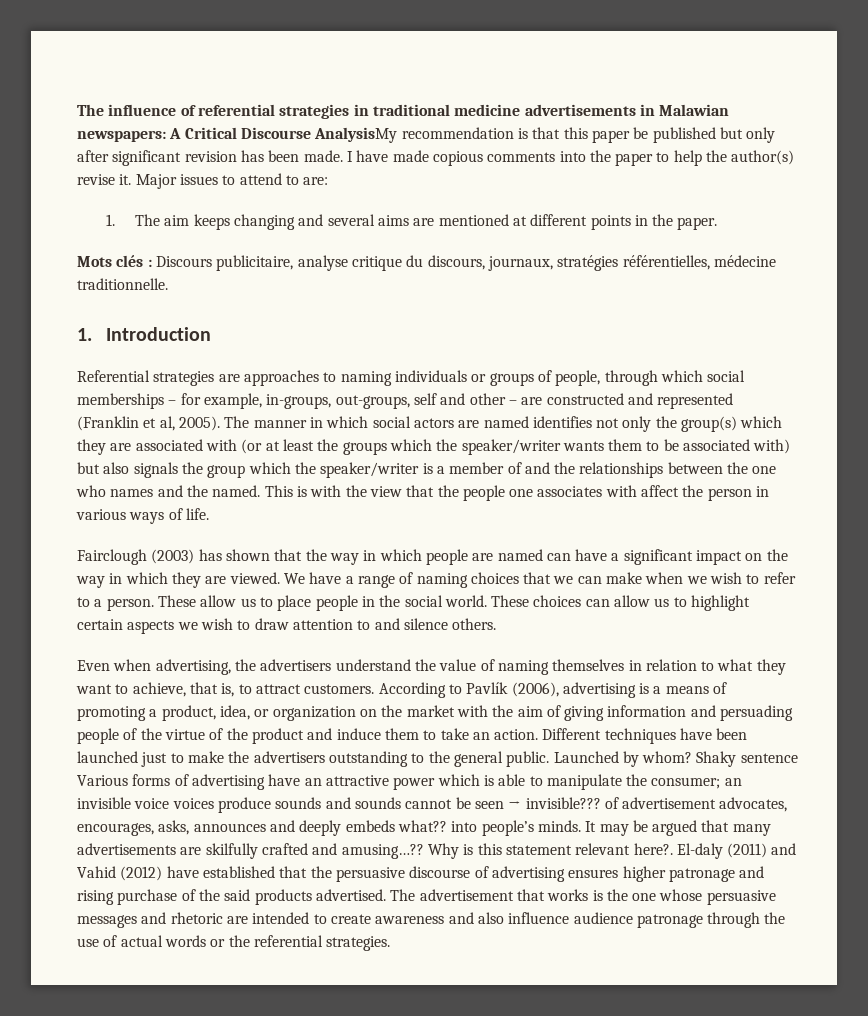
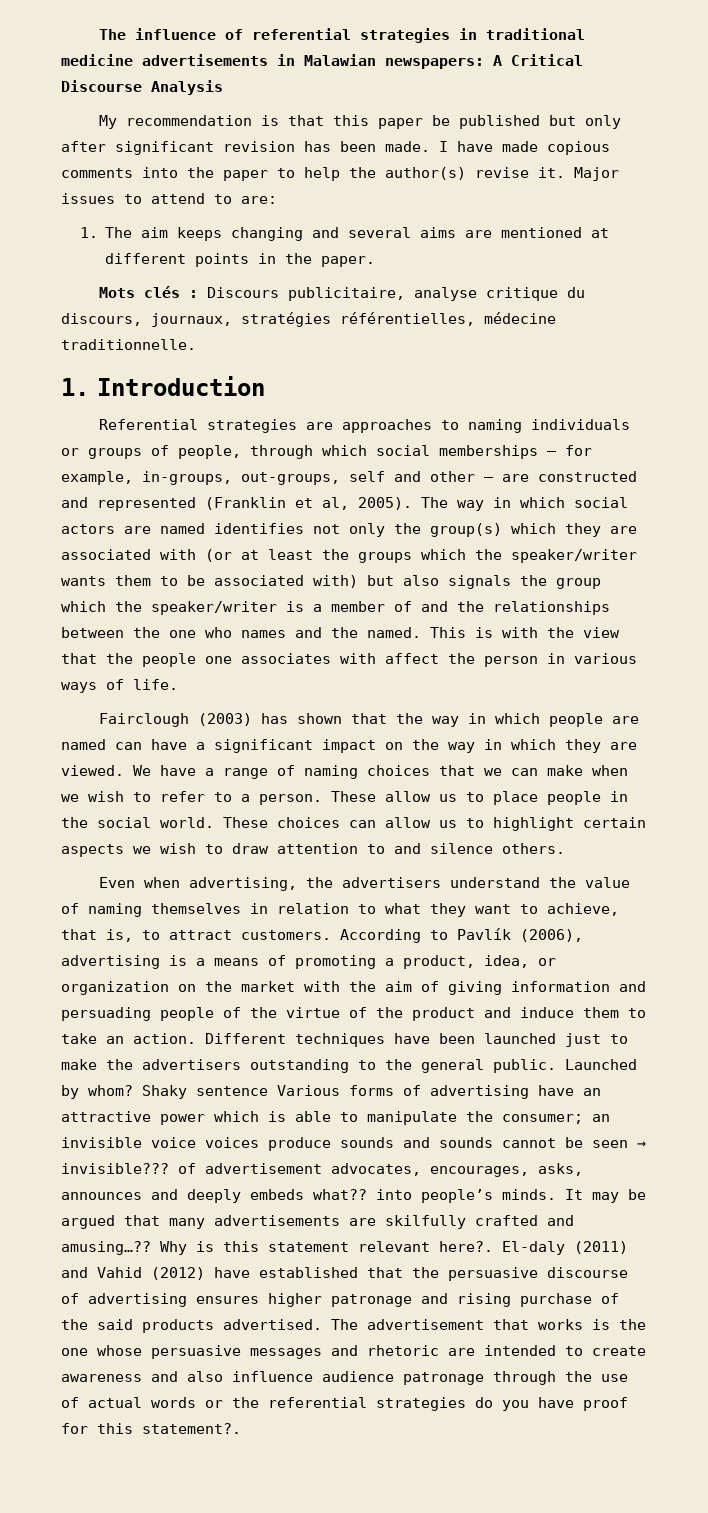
- The influence of referential strategies in traditional medicine advertisements in Malawian newspapers: A Critical Discourse AnalysisMy recommendation is that this paper be published but only after significant revision has been made.
+ The influence of referential strategies in traditional medicine advertisements in Malawian newspapers: A Critical Discourse Analysis
+ My recommendation is that this paper be published but only after significant revision has been made.
- The manner in which social actors are named identifies not only the group(s) which they are associated with (or at least the groups which the speaker/writer wants them to be associated with) but also signals the group which the speaker/writer is a member of and the relationships between the one who names and the named.
+ The way in which social actors are named identifies not only the group(s) which they are associated with (or at least the groups which the speaker/writer wants them to be associated with) but also signals the group which the speaker/writer is a member of and the relationships between the one who names and the named.
- The advertisement that works is the one whose persuasive messages and rhetoric are intended to create awareness and also influence audience patronage through the use of actual words or the referential strategies.
+ The advertisement that works is the one whose persuasive messages and rhetoric are intended to create awareness and also influence audience patronage through the use of actual words or the referential strategies do you have proof for this statement?.

